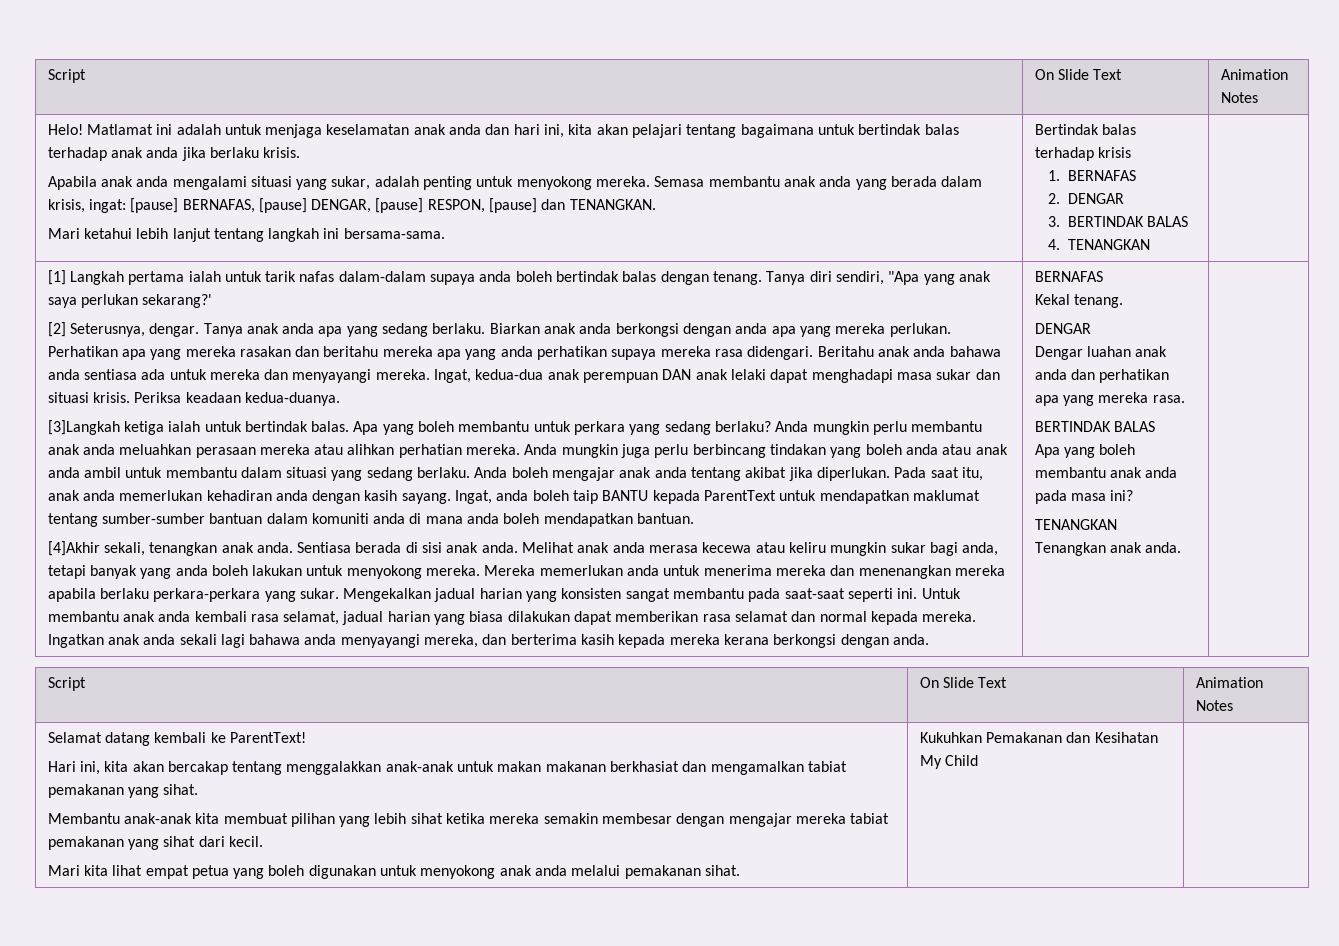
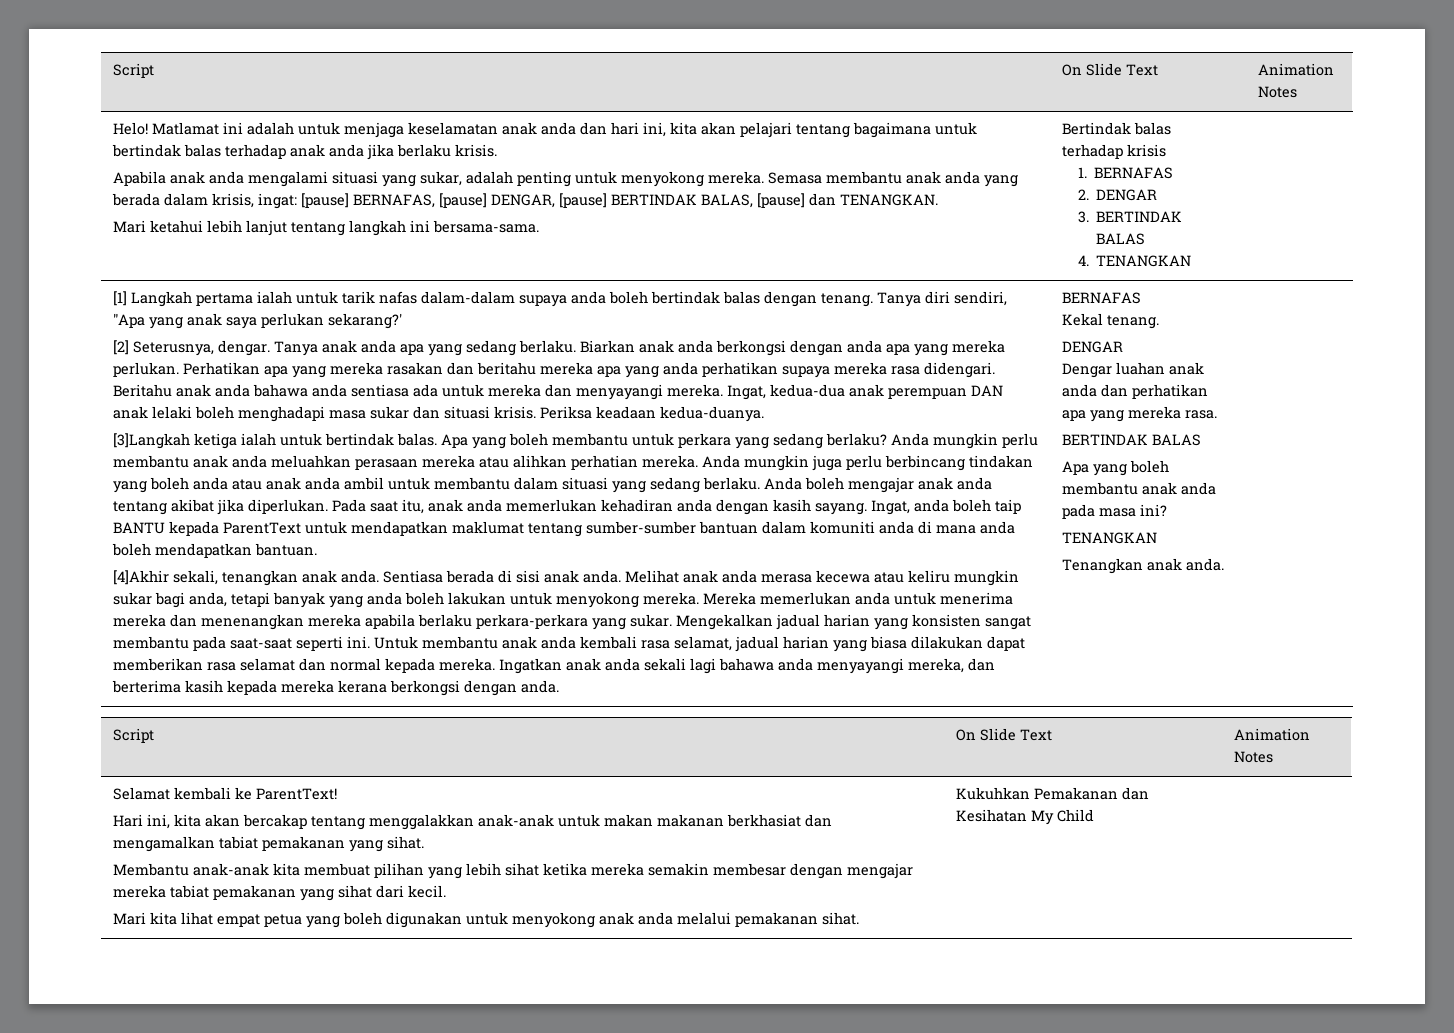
- Semasa membantu anak anda yang berada dalam krisis, ingat: [pause] BERNAFAS, [pause] DENGAR, [pause] RESPON, [pause] dan TENANGKAN.
+ Semasa membantu anak anda yang berada dalam krisis, ingat: [pause] BERNAFAS, [pause] DENGAR, [pause] BERTINDAK BALAS, [pause] dan TENANGKAN.
- Ingat, kedua-dua anak perempuan DAN anak lelaki dapat menghadapi masa sukar dan situasi krisis.
+ Ingat, kedua-dua anak perempuan DAN anak lelaki boleh menghadapi masa sukar dan situasi krisis.
- Selamat datang kembali ke ParentText!
+ Selamat kembali ke ParentText!

